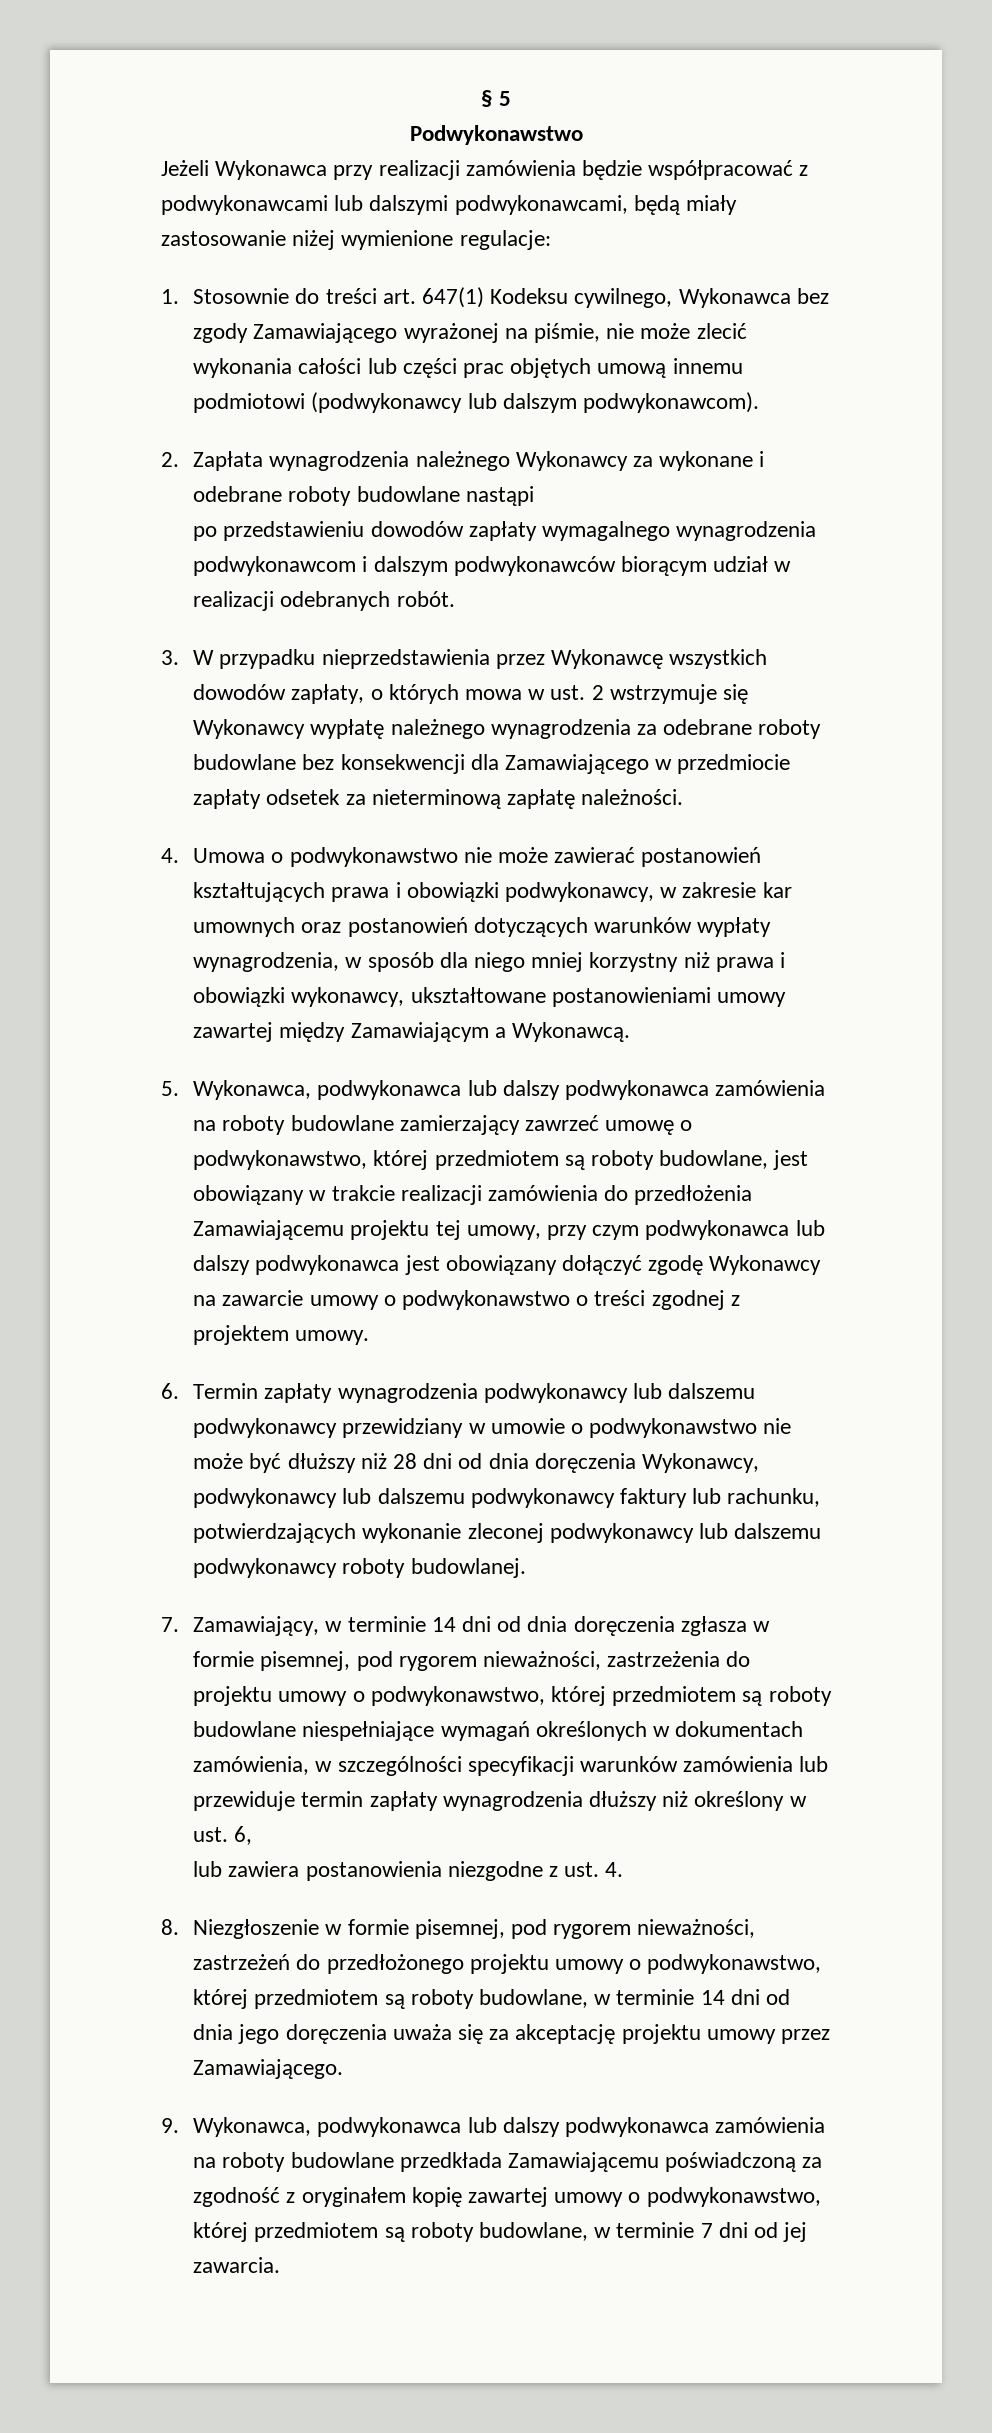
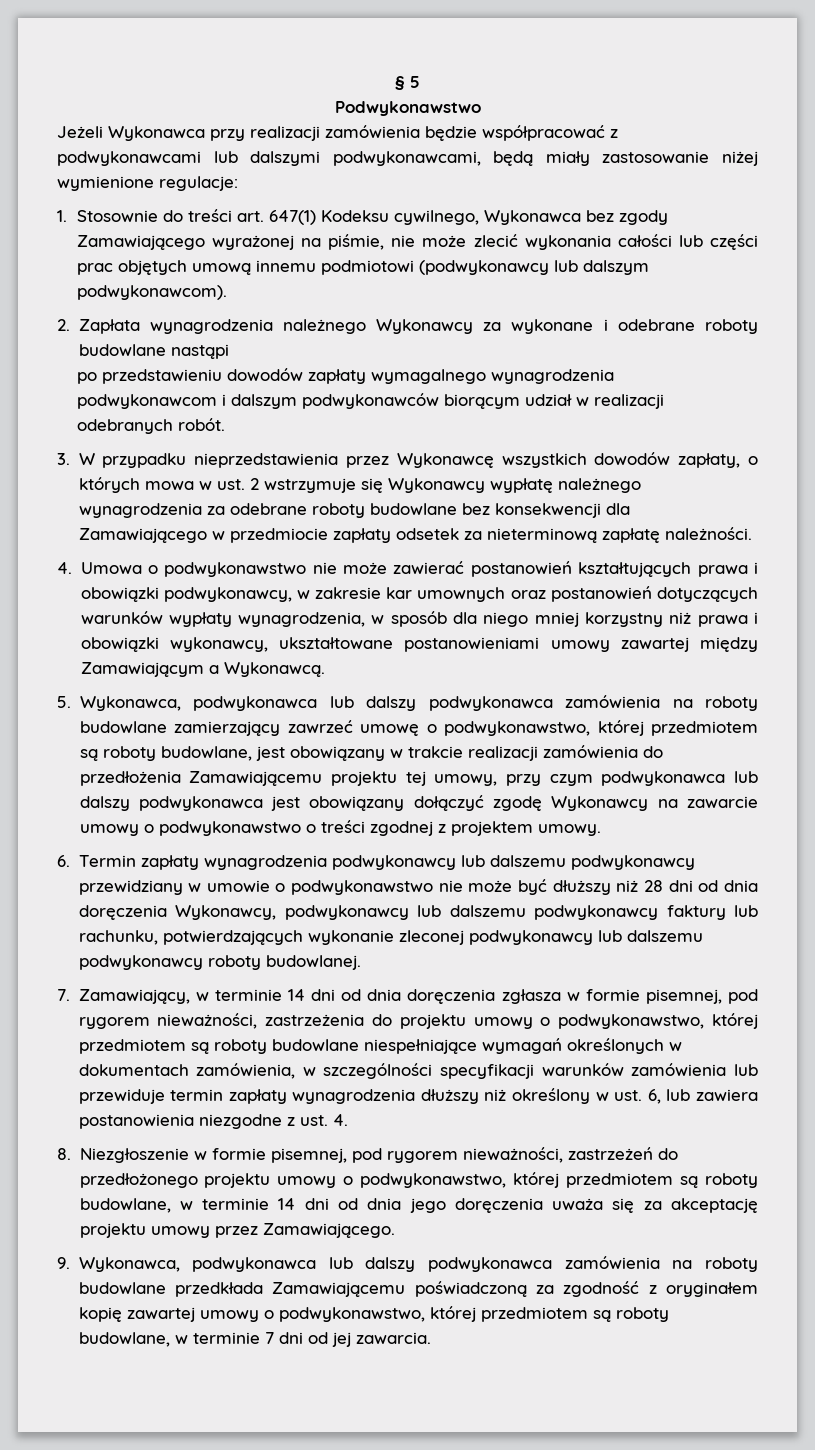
- 7. Zamawiający, w terminie 14 dni od dnia doręczenia zgłasza w formie pisemnej, pod rygorem nieważności, zastrzeżenia do projektu umowy o podwykonawstwo, której przedmiotem są roboty budowlane niespełniające wymagań określonych w dokumentach zamówienia, w szczególności specyfikacji warunków zamówienia lub przewiduje termin zapłaty wynagrodzenia dłuższy niż określony w ust. 6,
- lub zawiera postanowienia niezgodne z ust. 4.
+ 7. Zamawiający, w terminie 14 dni od dnia doręczenia zgłasza w formie pisemnej, pod rygorem nieważności, zastrzeżenia do projektu umowy o podwykonawstwo, której przedmiotem są roboty budowlane niespełniające wymagań określonych w dokumentach zamówienia, w szczególności specyfikacji warunków zamówienia lub przewiduje termin zapłaty wynagrodzenia dłuższy niż określony w ust. 6, lub zawiera postanowienia niezgodne z ust. 4.

